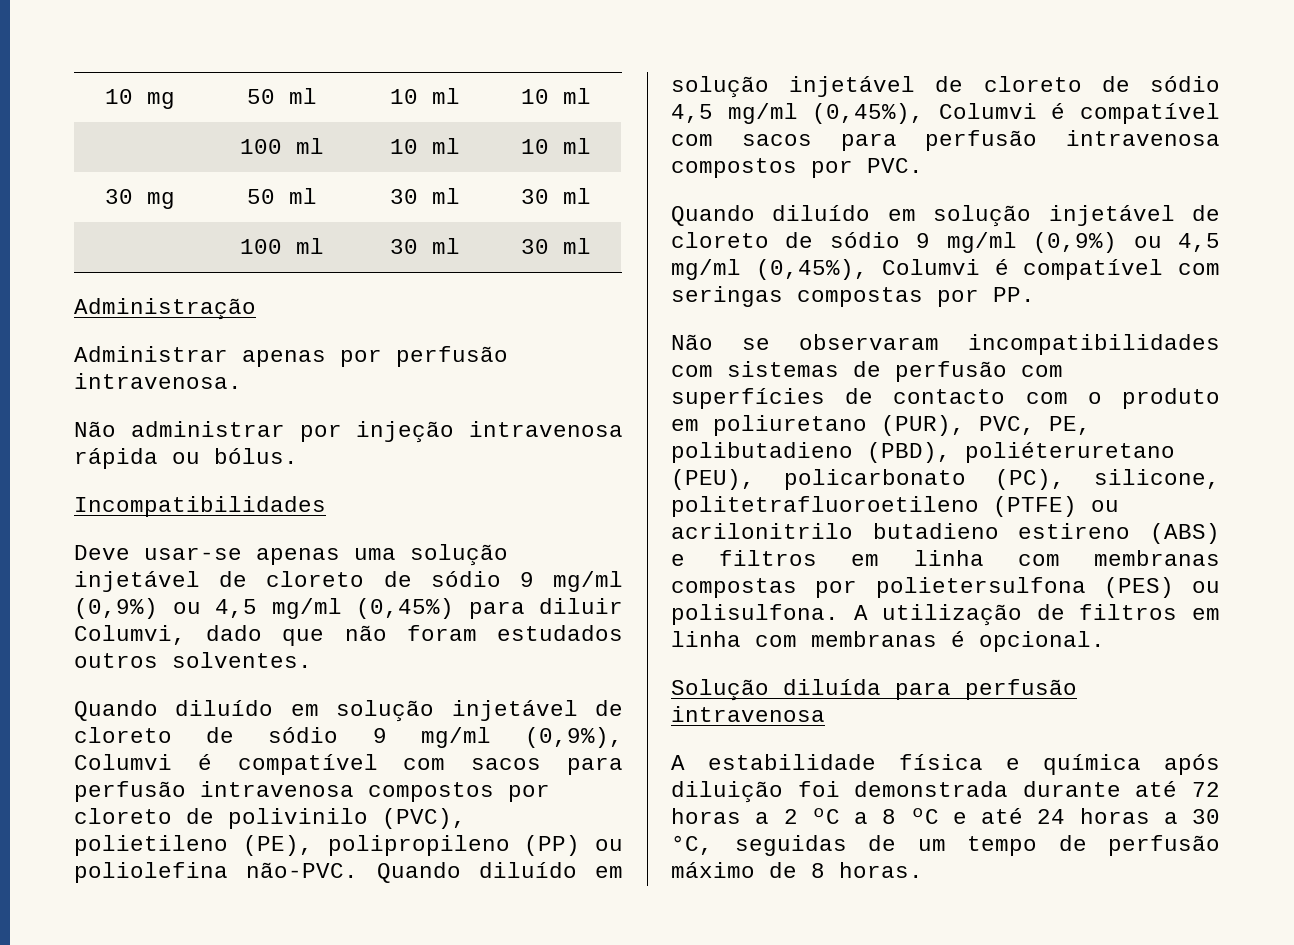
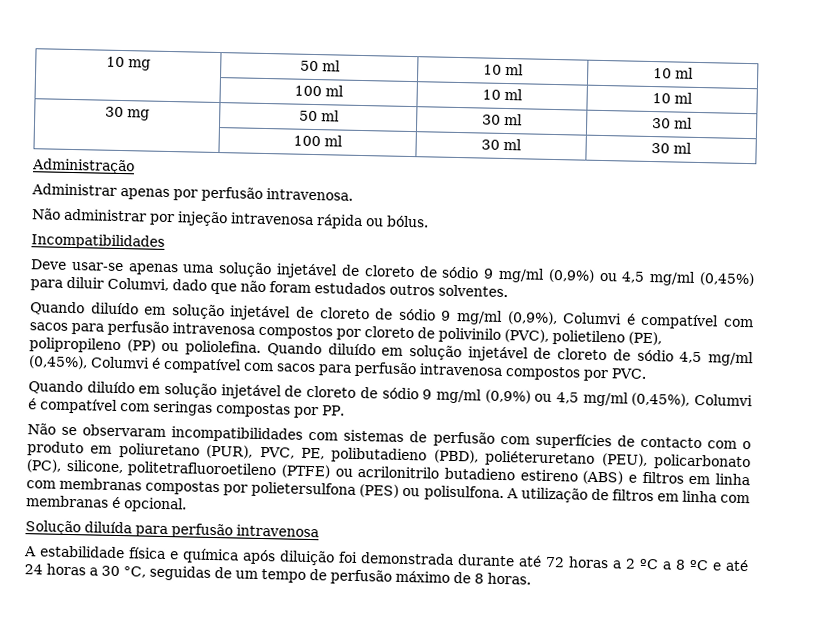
- Quando diluído em solução injetável de cloreto de sódio 9 mg/ml (0,9%), Columvi é compatível com sacos para perfusão intravenosa compostos por cloreto de polivinilo (PVC), polietileno (PE), polipropileno (PP) ou poliolefina não-PVC.
+ Quando diluído em solução injetável de cloreto de sódio 9 mg/ml (0,9%), Columvi é compatível com sacos para perfusão intravenosa compostos por cloreto de polivinilo (PVC), polietileno (PE), polipropileno (PP) ou poliolefina.

